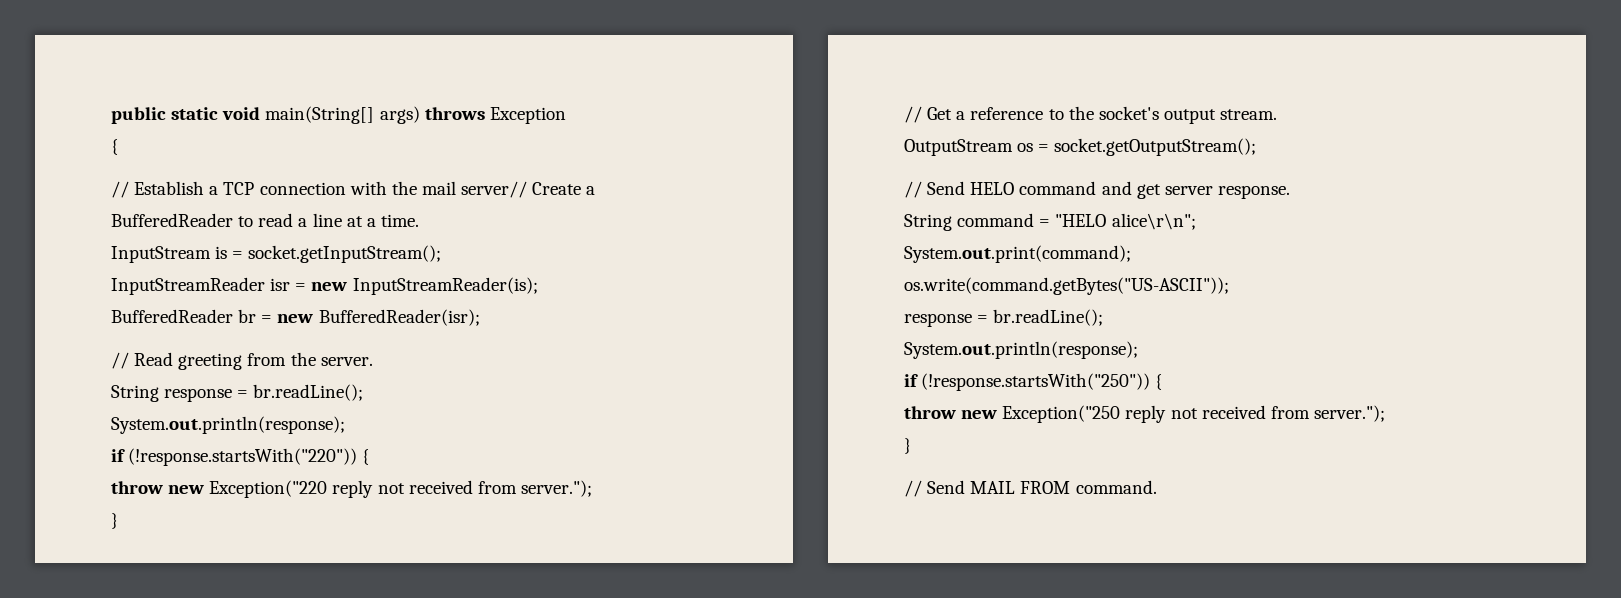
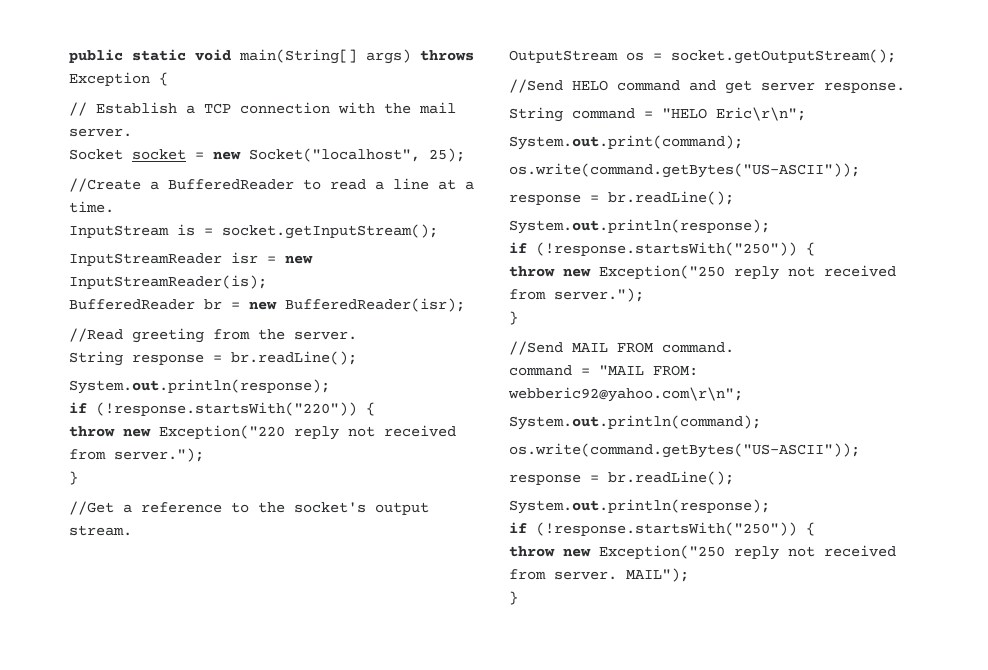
- public static void main(String[] args) throws Exception
- {
+ public static void main(String[] args) throws Exception {
- // Establish a TCP connection with the mail server// Create a BufferedReader to read a line at a time.
+ // Establish a TCP connection with the mail server.
+ Socket socket = new Socket("localhost", 25);
+ //Create a BufferedReader to read a line at a time.
- // Read greeting from the server.
+ //Read greeting from the server.
- // Get a reference to the socket's output stream.
+ //Get a reference to the socket's output stream.
- // Send HELO command and get server response.
+ //Send HELO command and get server response.
- String command = "HELO alice\r\n";
+ String command = "HELO Eric\r\n";
- // Send MAIL FROM command.
+ //Send MAIL FROM command.
+ command = "MAIL FROM: webberic92@yahoo.com\r\n";
+ System.out.println(command);
+ os.write(command.getBytes("US-ASCII"));
+ response = br.readLine();
+ System.out.println(response);
+ if (!response.startsWith("250")) {
+ throw new Exception("250 reply not received from server. MAIL");
+ }

